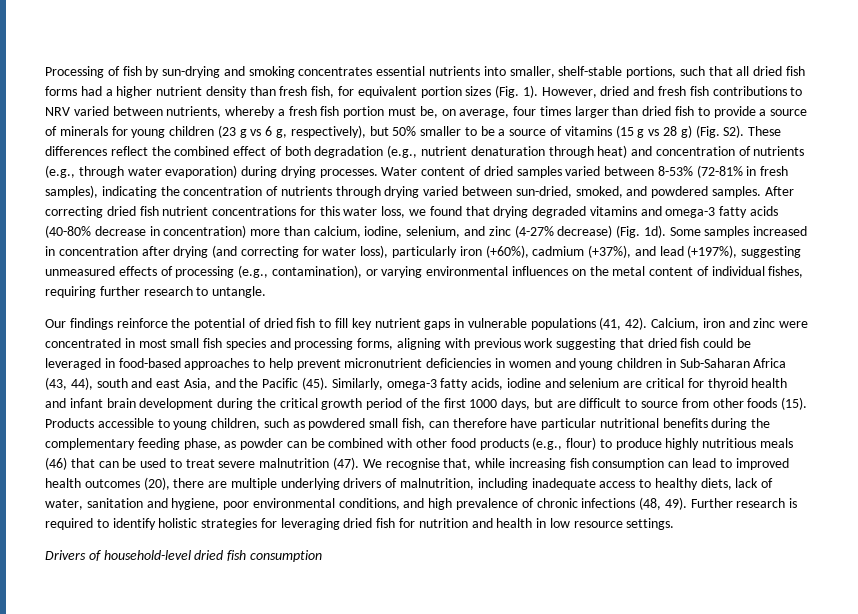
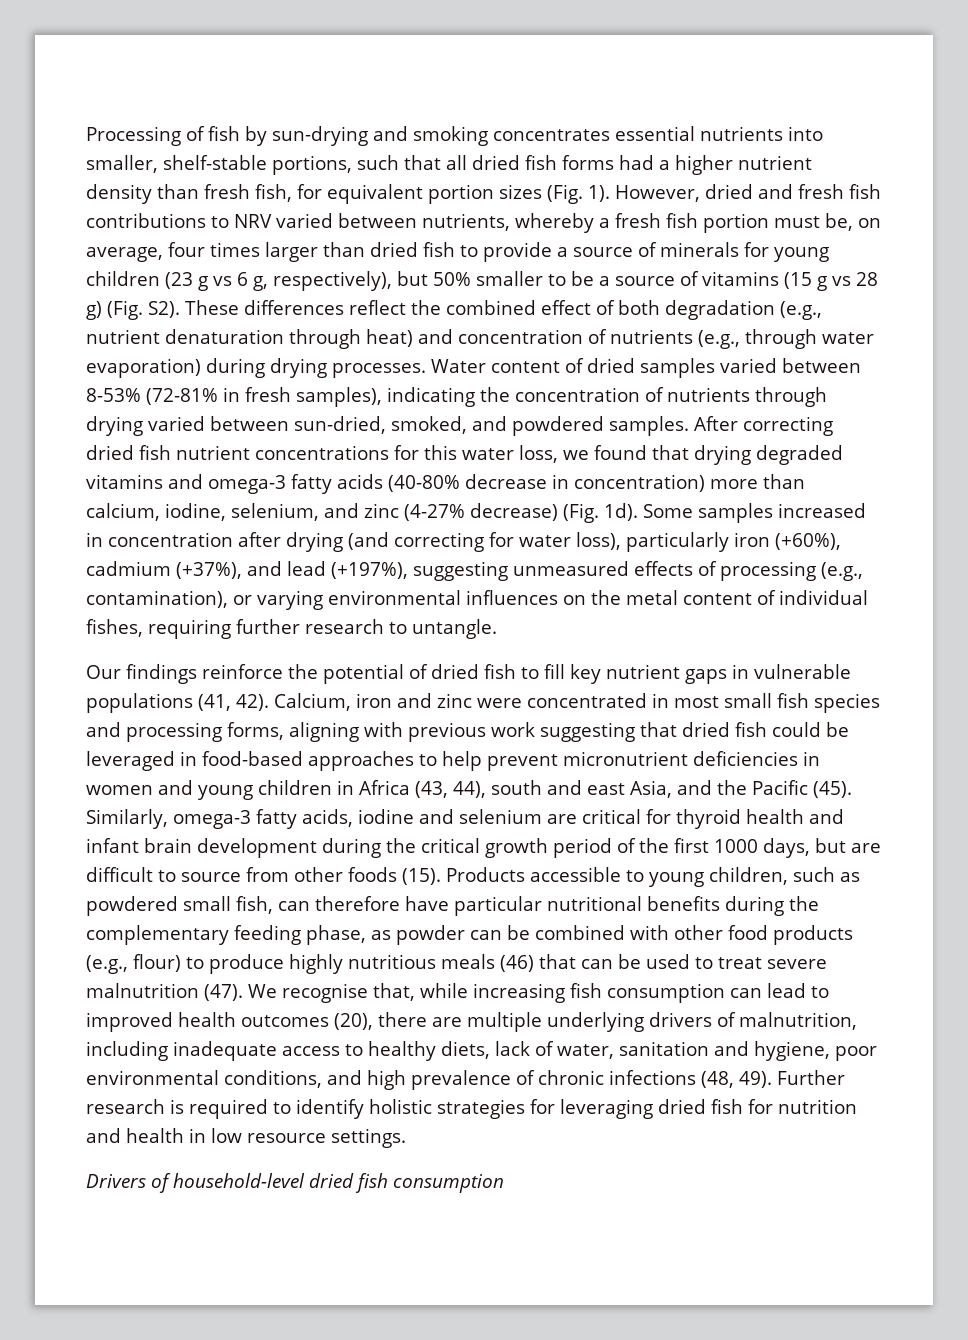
- Calcium, iron and zinc were concentrated in most small fish species and processing forms, aligning with previous work suggesting that dried fish could be leveraged in food-based approaches to help prevent micronutrient deficiencies in women and young children in Sub-Saharan Africa (43, 44), south and east Asia, and the Pacific (45).
+ Calcium, iron and zinc were concentrated in most small fish species and processing forms, aligning with previous work suggesting that dried fish could be leveraged in food-based approaches to help prevent micronutrient deficiencies in women and young children in Africa (43, 44), south and east Asia, and the Pacific (45).

